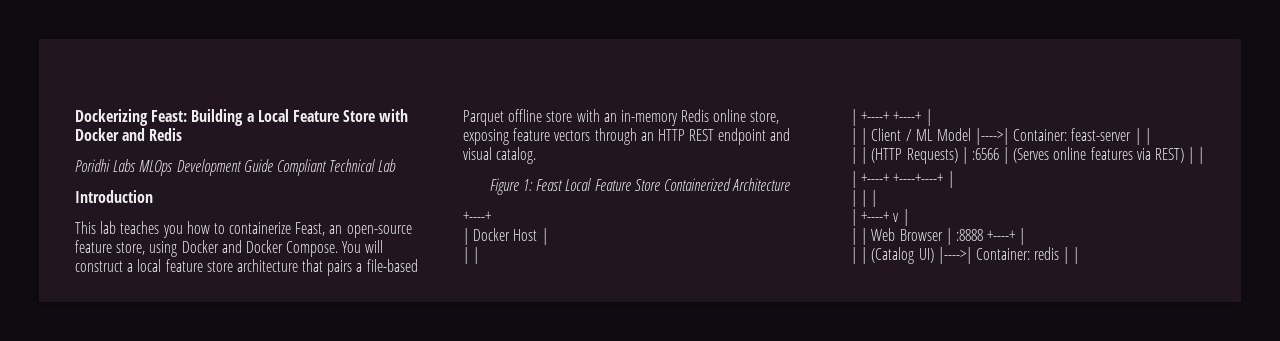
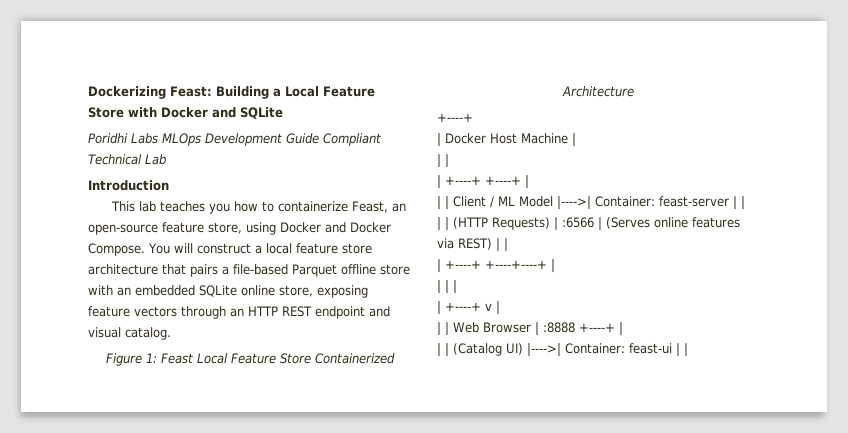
- Dockerizing Feast: Building a Local Feature Store with Docker and Redis
+ Dockerizing Feast: Building a Local Feature Store with Docker and SQLite
- You will construct a local feature store architecture that pairs a file-based Parquet offline store with an in-memory Redis online store, exposing feature vectors through an HTTP REST endpoint and visual catalog.
+ You will construct a local feature store architecture that pairs a file-based Parquet offline store with an embedded SQLite online store, exposing feature vectors through an HTTP REST endpoint and visual catalog.
- | Docker Host |
+ | Docker Host Machine |
- | | (Catalog UI) |---->| Container: redis | |
+ | | (Catalog UI) |---->| Container: feast-ui | |

